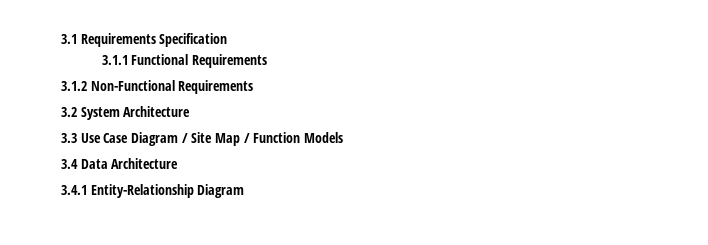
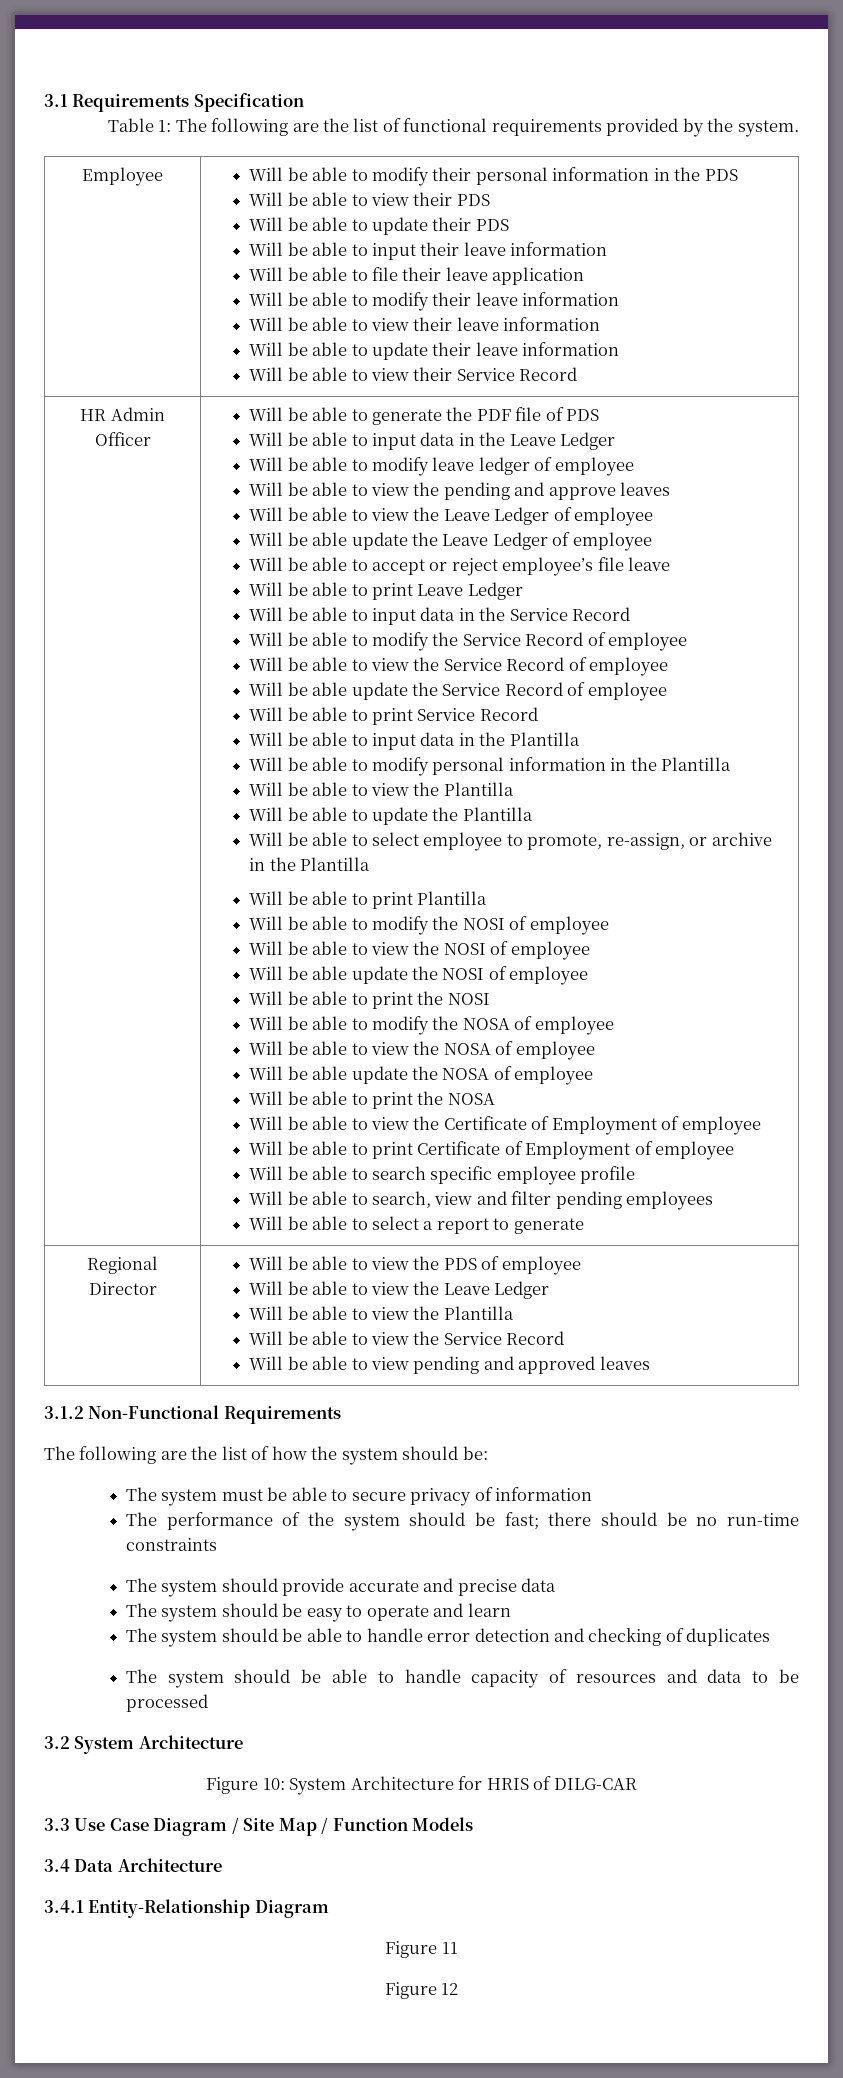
- 3.1.1 Functional Requirements
+ Table 1: The following are the list of functional requirements provided by the system.
+ Employee | Will be able to modify their personal information in the PDS
+ Will be able to view their PDS
+ Will be able to update their PDS
+ Will be able to input their leave information
+ Will be able to file their leave application
+ Will be able to modify their leave information
+ Will be able to view their leave information
+ Will be able to update their leave information
+ Will be able to view their Service Record
+ HR Admin Officer | Will be able to generate the PDF file of PDS
+ Will be able to input data in the Leave Ledger
+ Will be able to modify leave ledger of employee
+ Will be able to view the pending and approve leaves
+ Will be able to view the Leave Ledger of employee
+ Will be able update the Leave Ledger of employee
+ Will be able to accept or reject employee’s file leave
+ Will be able to print Leave Ledger
+ Will be able to input data in the Service Record
+ Will be able to modify the Service Record of employee
+ Will be able to view the Service Record of employee
+ Will be able update the Service Record of employee
+ Will be able to print Service Record
+ Will be able to input data in the Plantilla
+ Will be able to modify personal information in the Plantilla
+ Will be able to view the Plantilla
+ Will be able to update the Plantilla
+ Will be able to select employee to promote, re-assign, or archive in the Plantilla
+ Will be able to print Plantilla
+ Will be able to modify the NOSI of employee
+ Will be able to view the NOSI of employee
+ Will be able update the NOSI of employee
+ Will be able to print the NOSI
+ Will be able to modify the NOSA of employee
+ Will be able to view the NOSA of employee
+ Will be able update the NOSA of employee
+ Will be able to print the NOSA
+ Will be able to view the Certificate of Employment of employee
+ Will be able to print Certificate of Employment of employee
+ Will be able to search specific employee profile
+ Will be able to search, view and filter pending employees
+ Will be able to select a report to generate
+ Regional Director | Will be able to view the PDS of employee
+ Will be able to view the Leave Ledger
+ Will be able to view the Plantilla
+ Will be able to view the Service Record
+ Will be able to view pending and approved leaves
  3.1.2 Non-Functional Requirements
+ The following are the list of how the system should be:
+ The system must be able to secure privacy of information
+ The performance of the system should be fast; there should be no run-time constraints
+ The system should provide accurate and precise data
+ The system should be easy to operate and learn
+ The system should be able to handle error detection and checking of duplicates
+ The system should be able to handle capacity of resources and data to be processed
  3.2 System Architecture
+ Figure 10: System Architecture for HRIS of DILG-CAR
+ Figure 11
+ Figure 12

